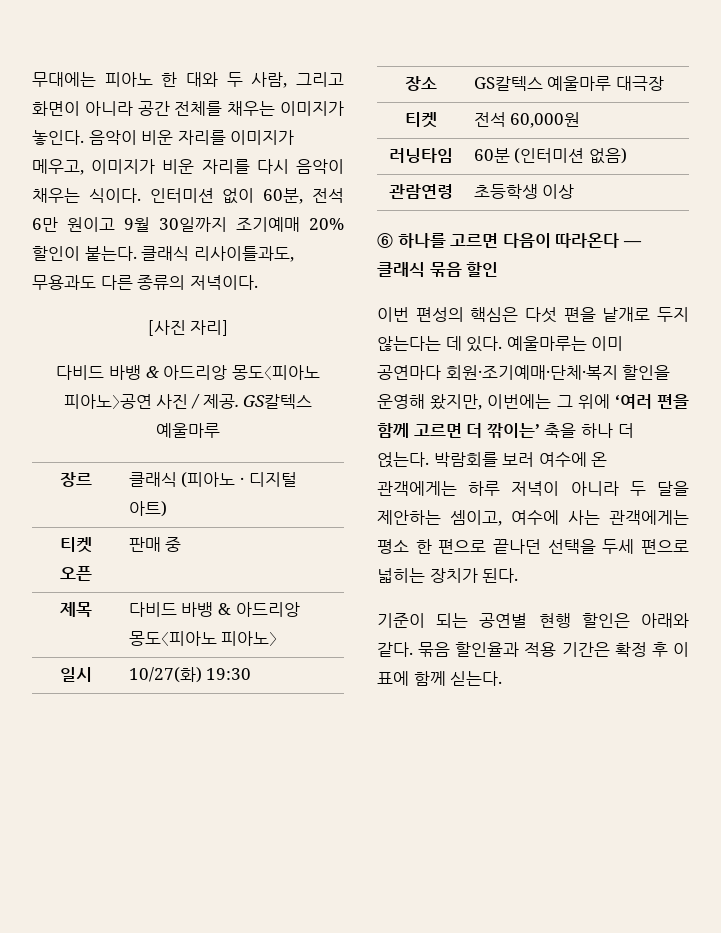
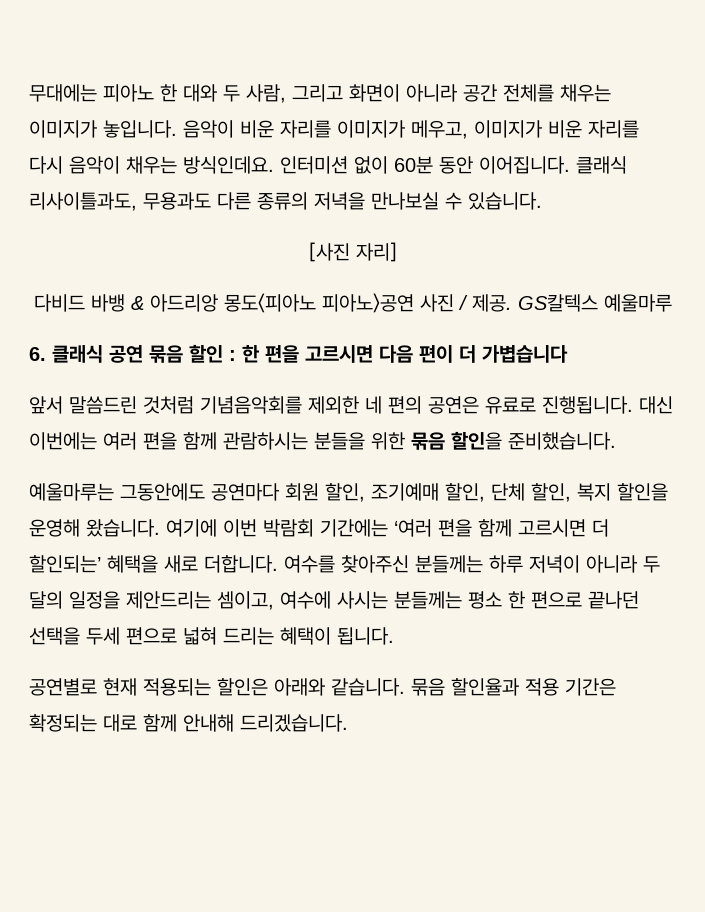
- 무대에는 피아노 한 대와 두 사람, 그리고 화면이 아니라 공간 전체를 채우는 이미지가 놓인다.
+ 무대에는 피아노 한 대와 두 사람, 그리고 화면이 아니라 공간 전체를 채우는 이미지가 놓입니다.
- 음악이 비운 자리를 이미지가 메우고, 이미지가 비운 자리를 다시 음악이 채우는 식이다.
+ 음악이 비운 자리를 이미지가 메우고, 이미지가 비운 자리를 다시 음악이 채우는 방식인데요.
- 인터미션 없이 60분, 전석 6만 원이고 9월 30일까지 조기예매 20% 할인이 붙는다.
+ 인터미션 없이 60분 동안 이어집니다.
- 클래식 리사이틀과도, 무용과도 다른 종류의 저녁이다.
+ 클래식 리사이틀과도, 무용과도 다른 종류의 저녁을 만나보실 수 있습니다.
- 장르 | 클래식 (피아노 · 디지털 아트)
- 티켓 오픈 | 판매 중
- 제목 | 다비드 바뱅 & 아드리앙 몽도〈피아노 피아노〉
- 일시 | 10/27(화) 19:30
- 장소 | GS칼텍스 예울마루 대극장
- 티켓 | 전석 60,000원
- 러닝타임 | 60분 (인터미션 없음)
- 관람연령 | 초등학생 이상
- ⑥ 하나를 고르면 다음이 따라온다 — 클래식 묶음 할인
- 이번 편성의 핵심은 다섯 편을 낱개로 두지 않는다는 데 있다. 예울마루는 이미 공연마다 회원·조기예매·단체·복지 할인을 운영해 왔지만, 이번에는 그 위에 ‘여러 편을 함께 고르면 더 깎이는’ 축을 하나 더 얹는다. 박람회를 보러 여수에 온 관객에게는 하루 저녁이 아니라 두 달을 제안하는 셈이고, 여수에 사는 관객에게는 평소 한 편으로 끝나던 선택을 두세 편으로 넓히는 장치가 된다.
- 기준이 되는 공연별 현행 할인은 아래와 같다.
+ 6. 클래식 공연 묶음 할인 : 한 편을 고르시면 다음 편이 더 가볍습니다
+ 앞서 말씀드린 것처럼 기념음악회를 제외한 네 편의 공연은 유료로 진행됩니다. 대신 이번에는 여러 편을 함께 관람하시는 분들을 위한 묶음 할인을 준비했습니다.
+ 예울마루는 그동안에도 공연마다 회원 할인, 조기예매 할인, 단체 할인, 복지 할인을 운영해 왔습니다. 여기에 이번 박람회 기간에는 ‘여러 편을 함께 고르시면 더 할인되는’ 혜택을 새로 더합니다. 여수를 찾아주신 분들께는 하루 저녁이 아니라 두 달의 일정을 제안드리는 셈이고, 여수에 사시는 분들께는 평소 한 편으로 끝나던 선택을 두세 편으로 넓혀 드리는 혜택이 됩니다.
+ 공연별로 현재 적용되는 할인은 아래와 같습니다.
- 묶음 할인율과 적용 기간은 확정 후 이 표에 함께 싣는다.
+ 묶음 할인율과 적용 기간은 확정되는 대로 함께 안내해 드리겠습니다.

